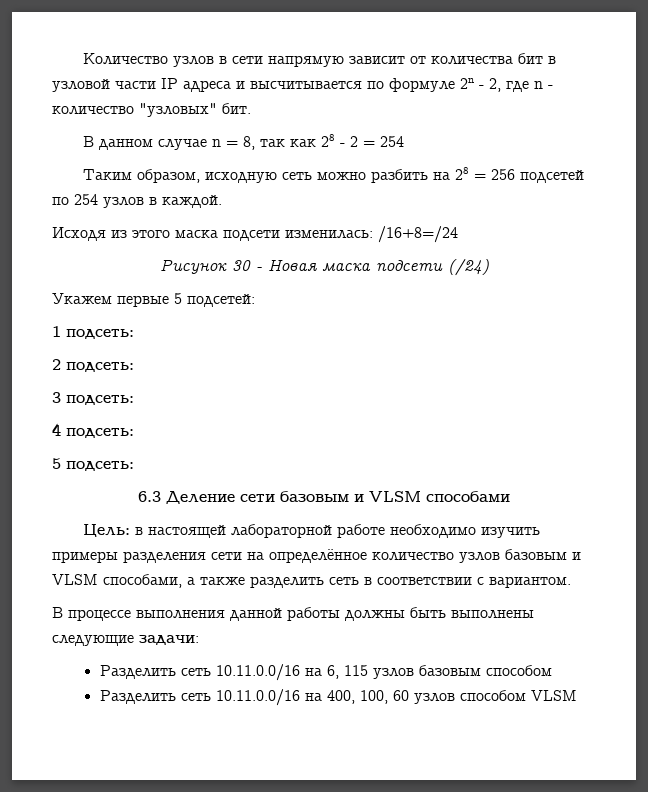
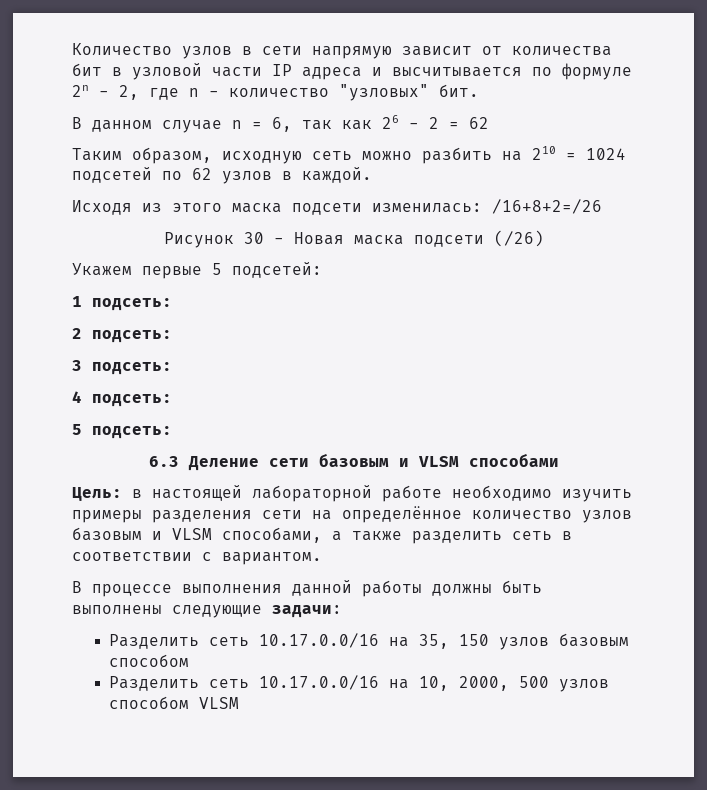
- В данном случае n = 8, так как 28 - 2 = 254
+ В данном случае n = 6, так как 26 - 2 = 62
- Таким образом, исходную сеть можно разбить на 28 = 256 подсетей по 254 узлов в каждой.
+ Таким образом, исходную сеть можно разбить на 210 = 1024 подсетей по 62 узлов в каждой.
- Исходя из этого маска подсети изменилась: /16+8=/24
+ Исходя из этого маска подсети изменилась: /16+8+2=/26
- Рисунок 30 - Новая маска подсети (/24)
+ Рисунок 30 - Новая маска подсети (/26)
- Разделить сеть 10.11.0.0/16 на 6, 115 узлов базовым способом
+ Разделить сеть 10.17.0.0/16 на 35, 150 узлов базовым способом
- Разделить сеть 10.11.0.0/16 на 400, 100, 60 узлов способом VLSM
+ Разделить сеть 10.17.0.0/16 на 10, 2000, 500 узлов способом VLSM

